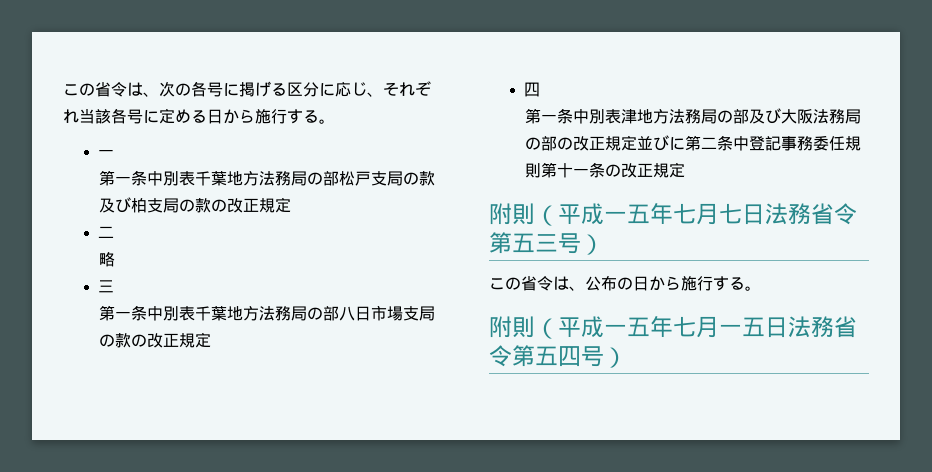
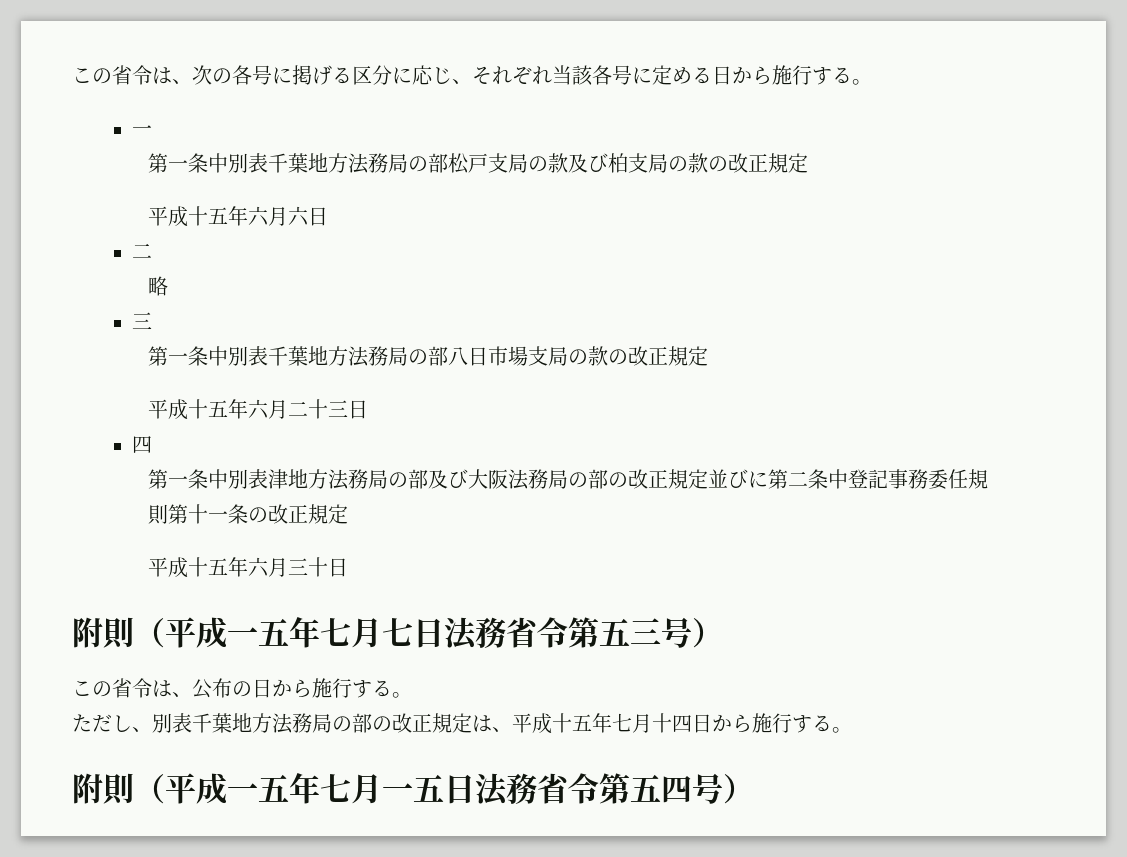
+ 平成十五年六月六日
+ 平成十五年六月二十三日
+ 平成十五年六月三十日
+ ただし、別表千葉地方法務局の部の改正規定は、平成十五年七月十四日から施行する。

